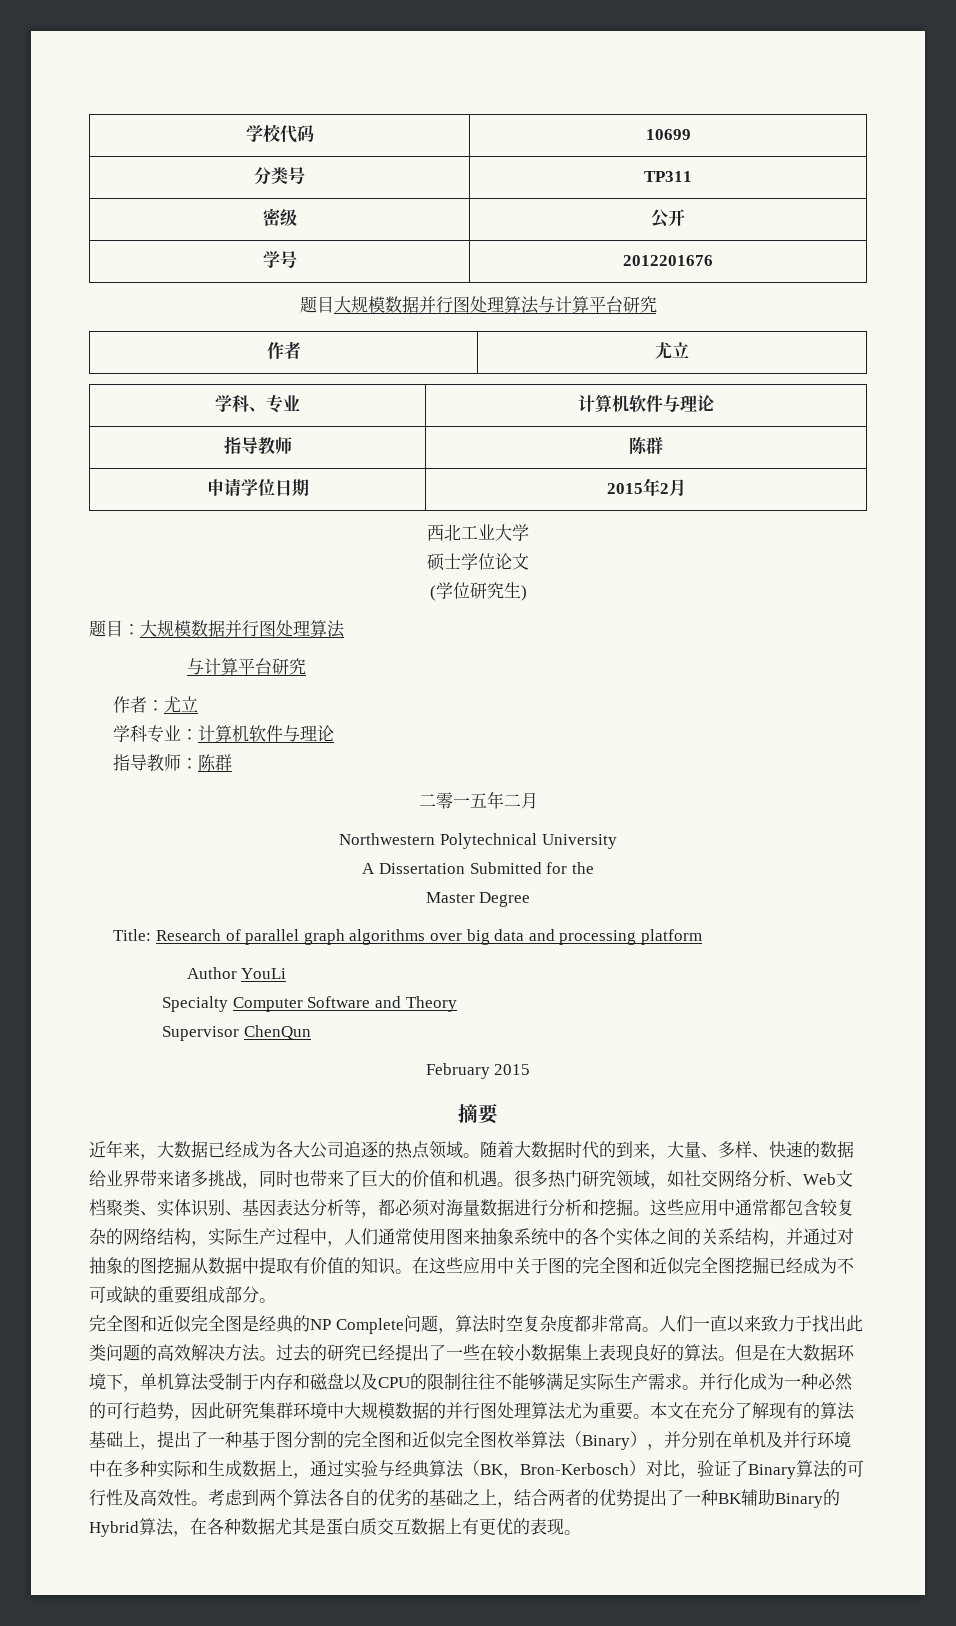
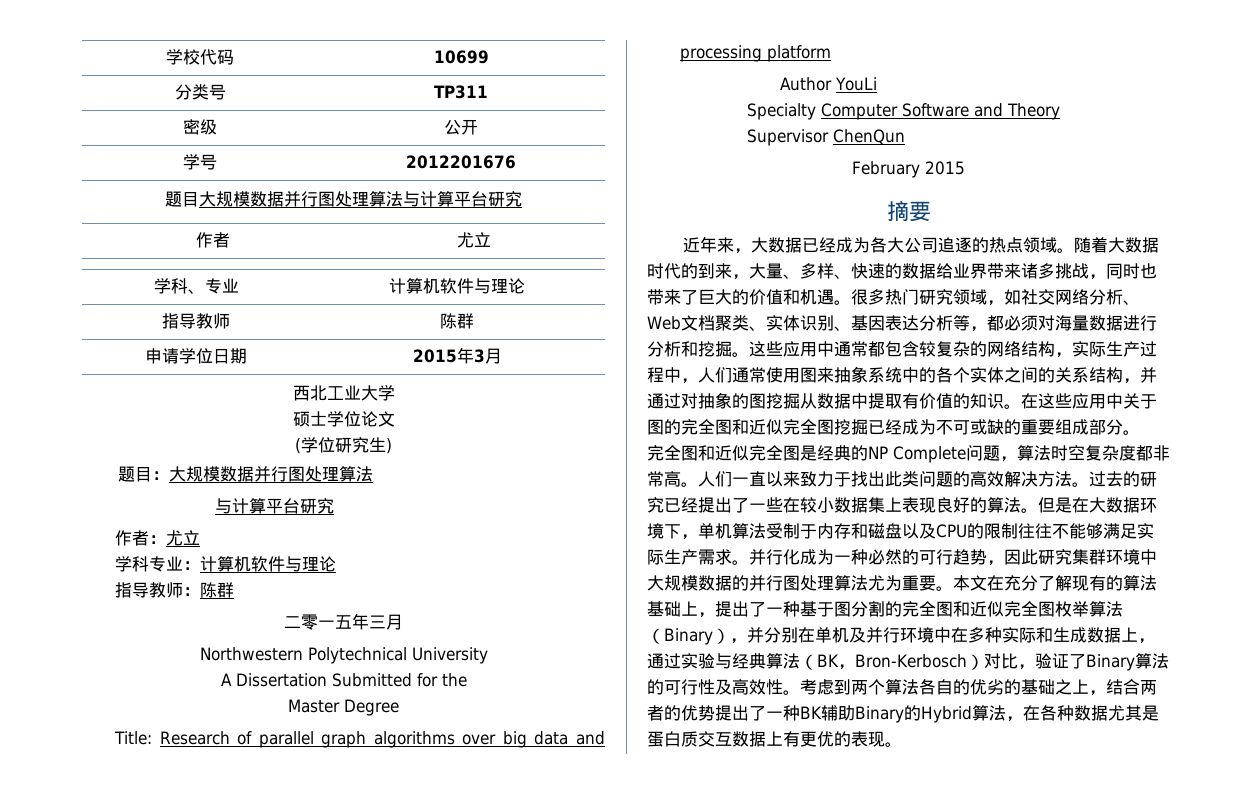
- 申请学位日期 | 2015年2月
+ 申请学位日期 | 2015年3月
- 二零一五年二月
+ 二零一五年三月

